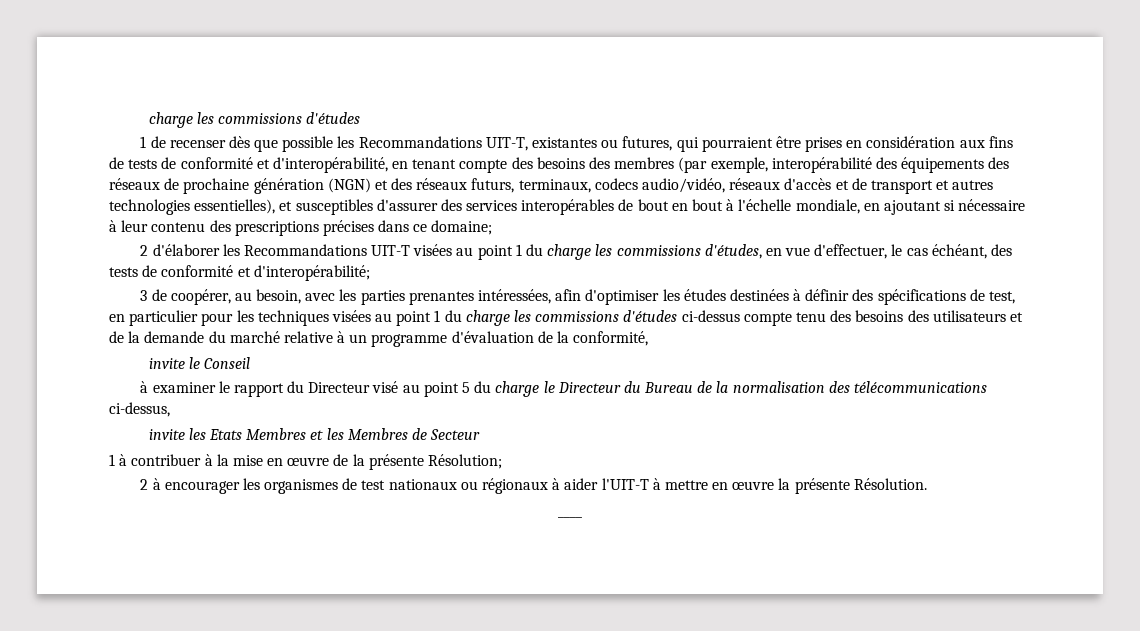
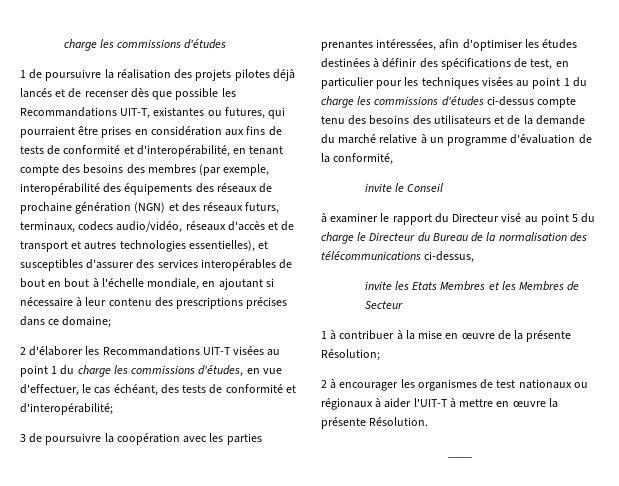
- 1 de recenser dès que possible les Recommandations UIT-T, existantes ou futures, qui pourraient être prises en considération aux fins de tests de conformité et d'interopérabilité, en tenant compte des besoins des membres (par exemple, interopérabilité des équipements des réseaux de prochaine génération (NGN) et des réseaux futurs, terminaux, codecs audio/vidéo, réseaux d'accès et de transport et autres technologies essentielles), et susceptibles d'assurer des services interopérables de bout en bout à l'échelle mondiale, en ajoutant si nécessaire à leur contenu des prescriptions précises dans ce domaine;
+ 1 de poursuivre la réalisation des projets pilotes déjà lancés et de recenser dès que possible les Recommandations UIT-T, existantes ou futures, qui pourraient être prises en considération aux fins de tests de conformité et d'interopérabilité, en tenant compte des besoins des membres (par exemple, interopérabilité des équipements des réseaux de prochaine génération (NGN) et des réseaux futurs, terminaux, codecs audio/vidéo, réseaux d'accès et de transport et autres technologies essentielles), et susceptibles d'assurer des services interopérables de bout en bout à l'échelle mondiale, en ajoutant si nécessaire à leur contenu des prescriptions précises dans ce domaine;
- 3 de coopérer, au besoin, avec les parties prenantes intéressées, afin d'optimiser les études destinées à définir des spécifications de test, en particulier pour les techniques visées au point 1 du charge les commissions d'études ci-dessus compte tenu des besoins des utilisateurs et de la demande du marché relative à un programme d'évaluation de la conformité,
+ 3 de poursuivre la coopération avec les parties prenantes intéressées, afin d'optimiser les études destinées à définir des spécifications de test, en particulier pour les techniques visées au point 1 du charge les commissions d'études ci-dessus compte tenu des besoins des utilisateurs et de la demande du marché relative à un programme d'évaluation de la conformité,

